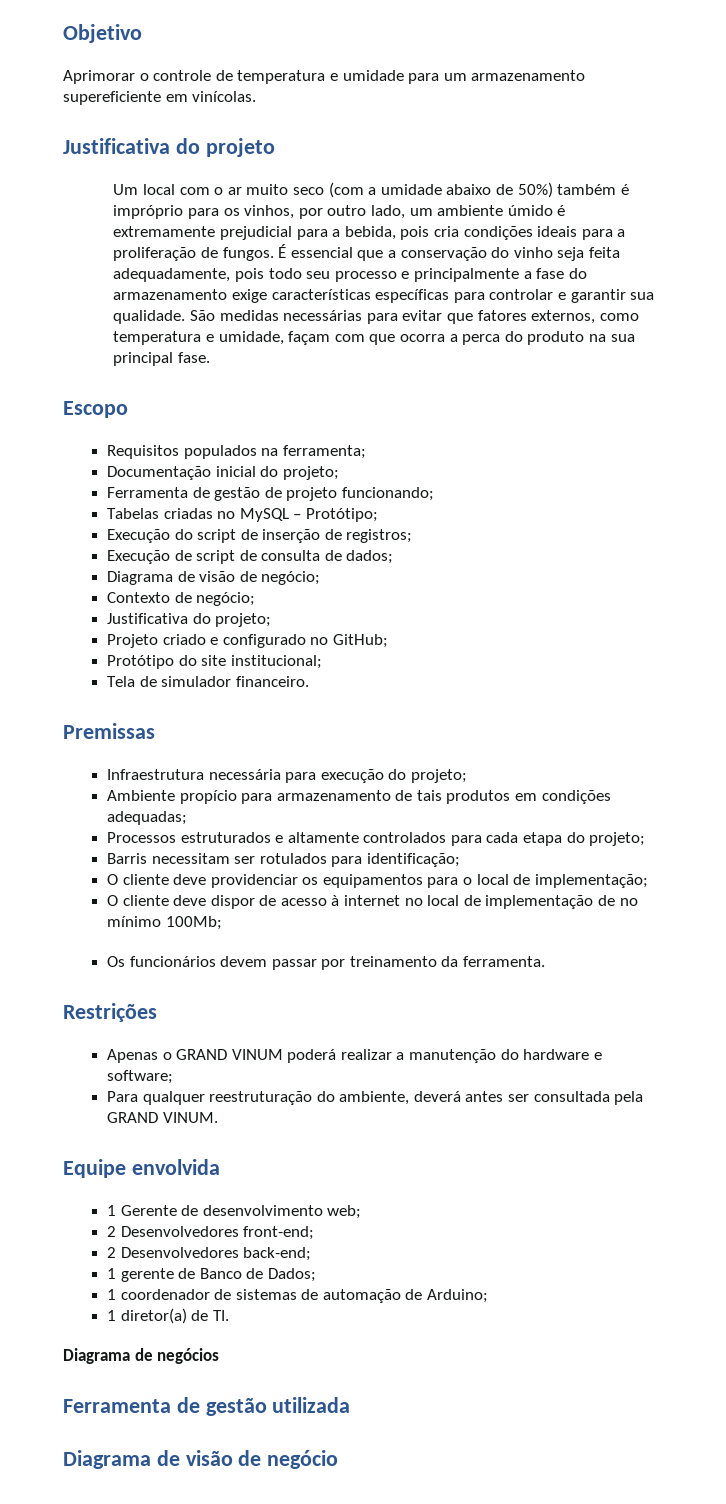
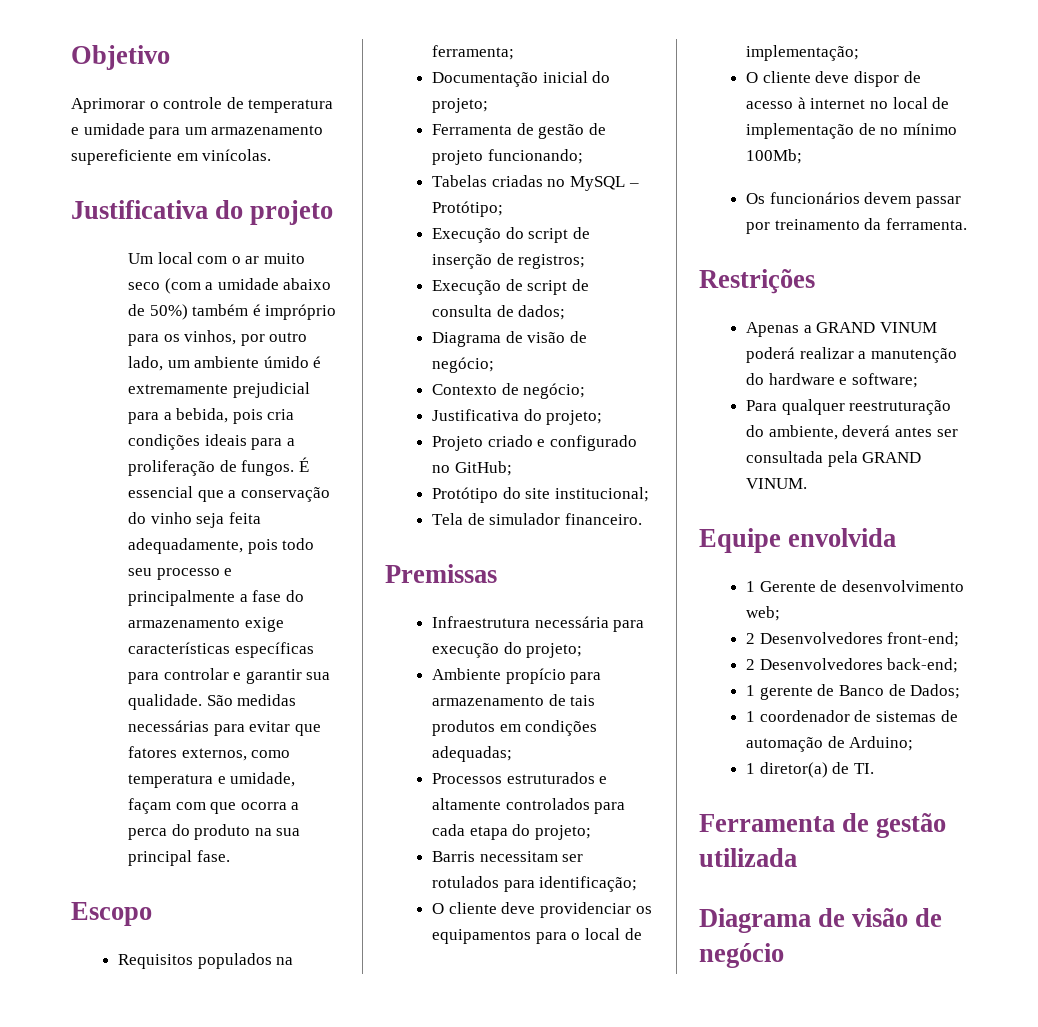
- Apenas o GRAND VINUM poderá realizar a manutenção do hardware e software;
+ Apenas a GRAND VINUM poderá realizar a manutenção do hardware e software;
- Diagrama de negócios

